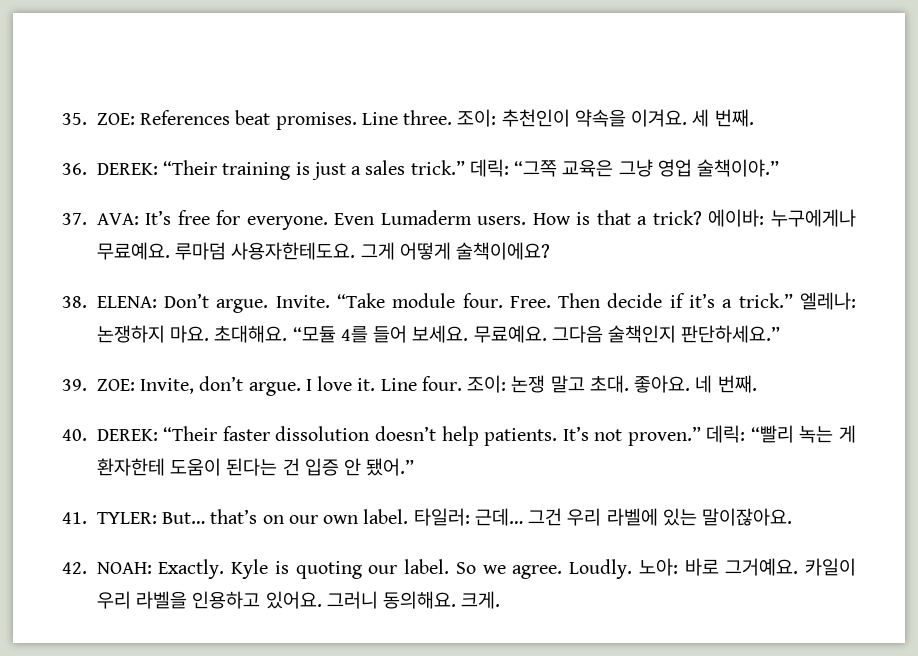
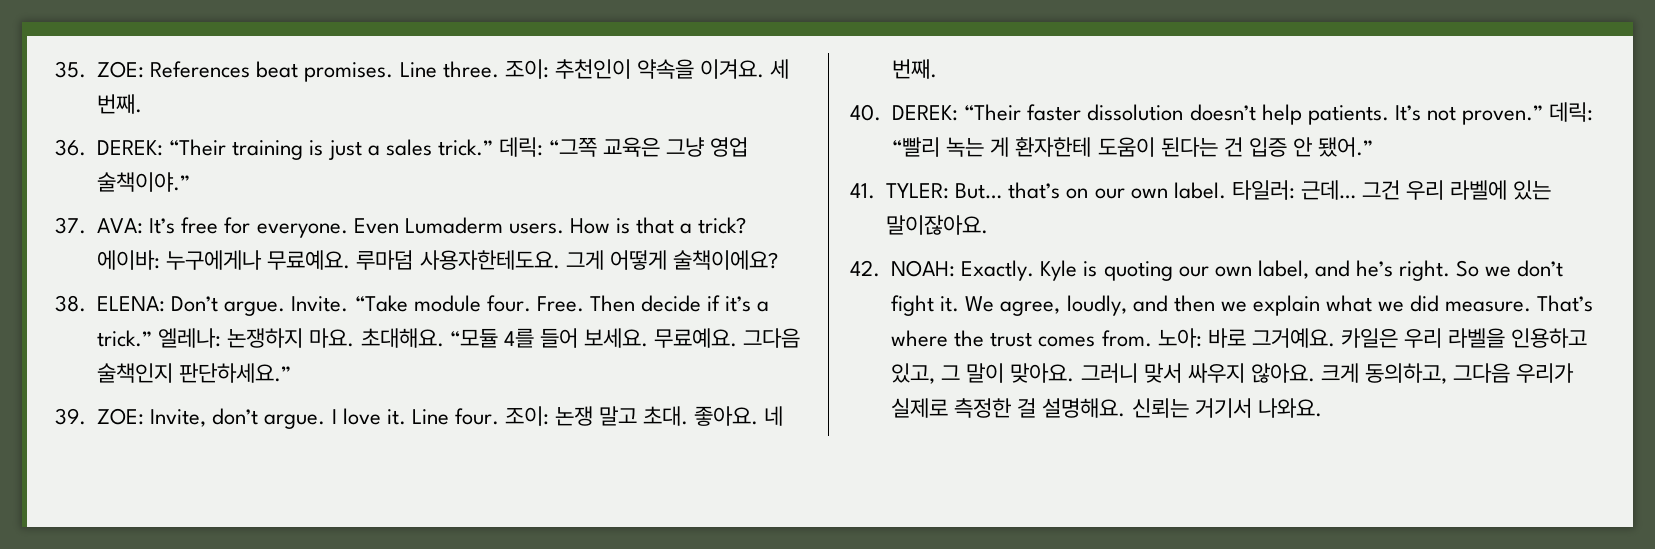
- Kyle is quoting our label. So we agree. Loudly.
+ Kyle is quoting our own label, and he’s right. So we don’t fight it. We agree, loudly, and then we explain what we did measure. That’s where the trust comes from.
- 카일이 우리 라벨을 인용하고 있어요. 그러니 동의해요. 크게.
+ 카일은 우리 라벨을 인용하고 있고, 그 말이 맞아요. 그러니 맞서 싸우지 않아요. 크게 동의하고, 그다음 우리가 실제로 측정한 걸 설명해요. 신뢰는 거기서 나와요.

